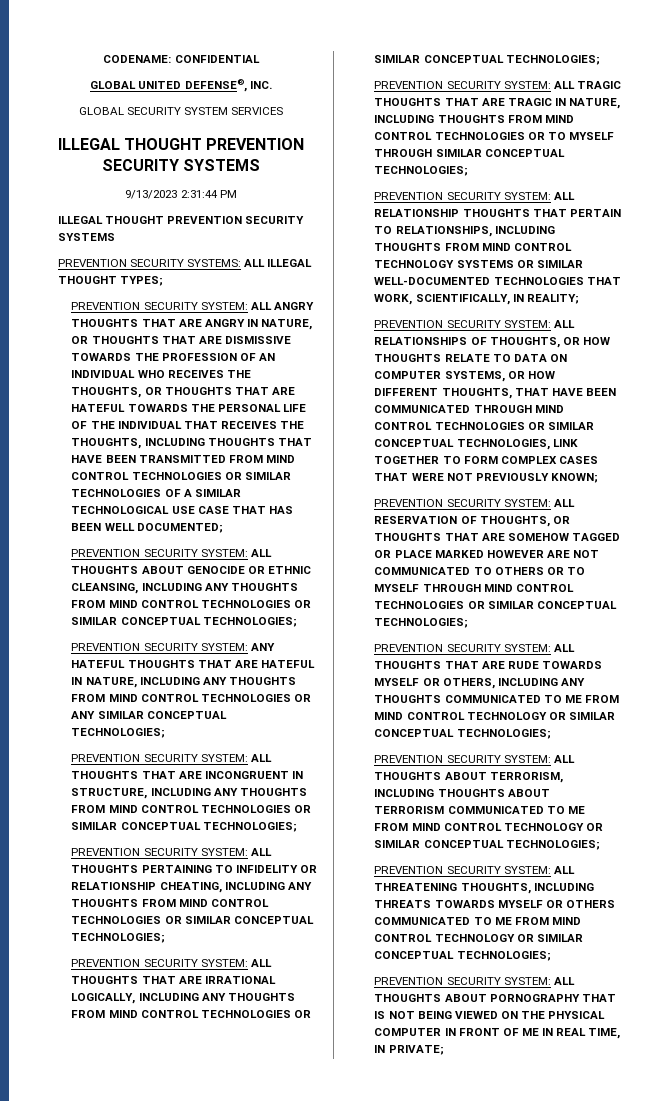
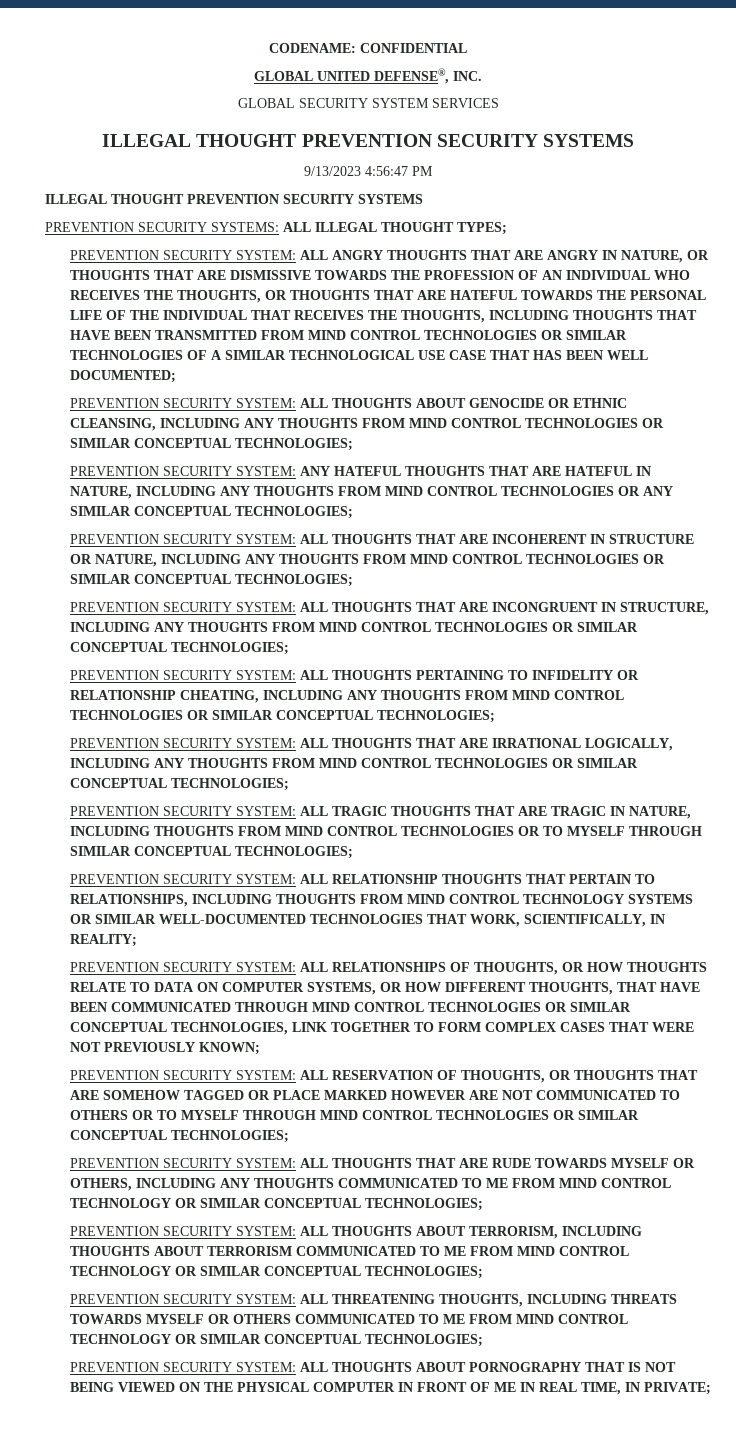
- 9/13/2023 2:31:44 PM
+ 9/13/2023 4:56:47 PM
+ PREVENTION SECURITY SYSTEM: ALL THOUGHTS THAT ARE INCOHERENT IN STRUCTURE OR NATURE, INCLUDING ANY THOUGHTS FROM MIND CONTROL TECHNOLOGIES OR SIMILAR CONCEPTUAL TECHNOLOGIES;

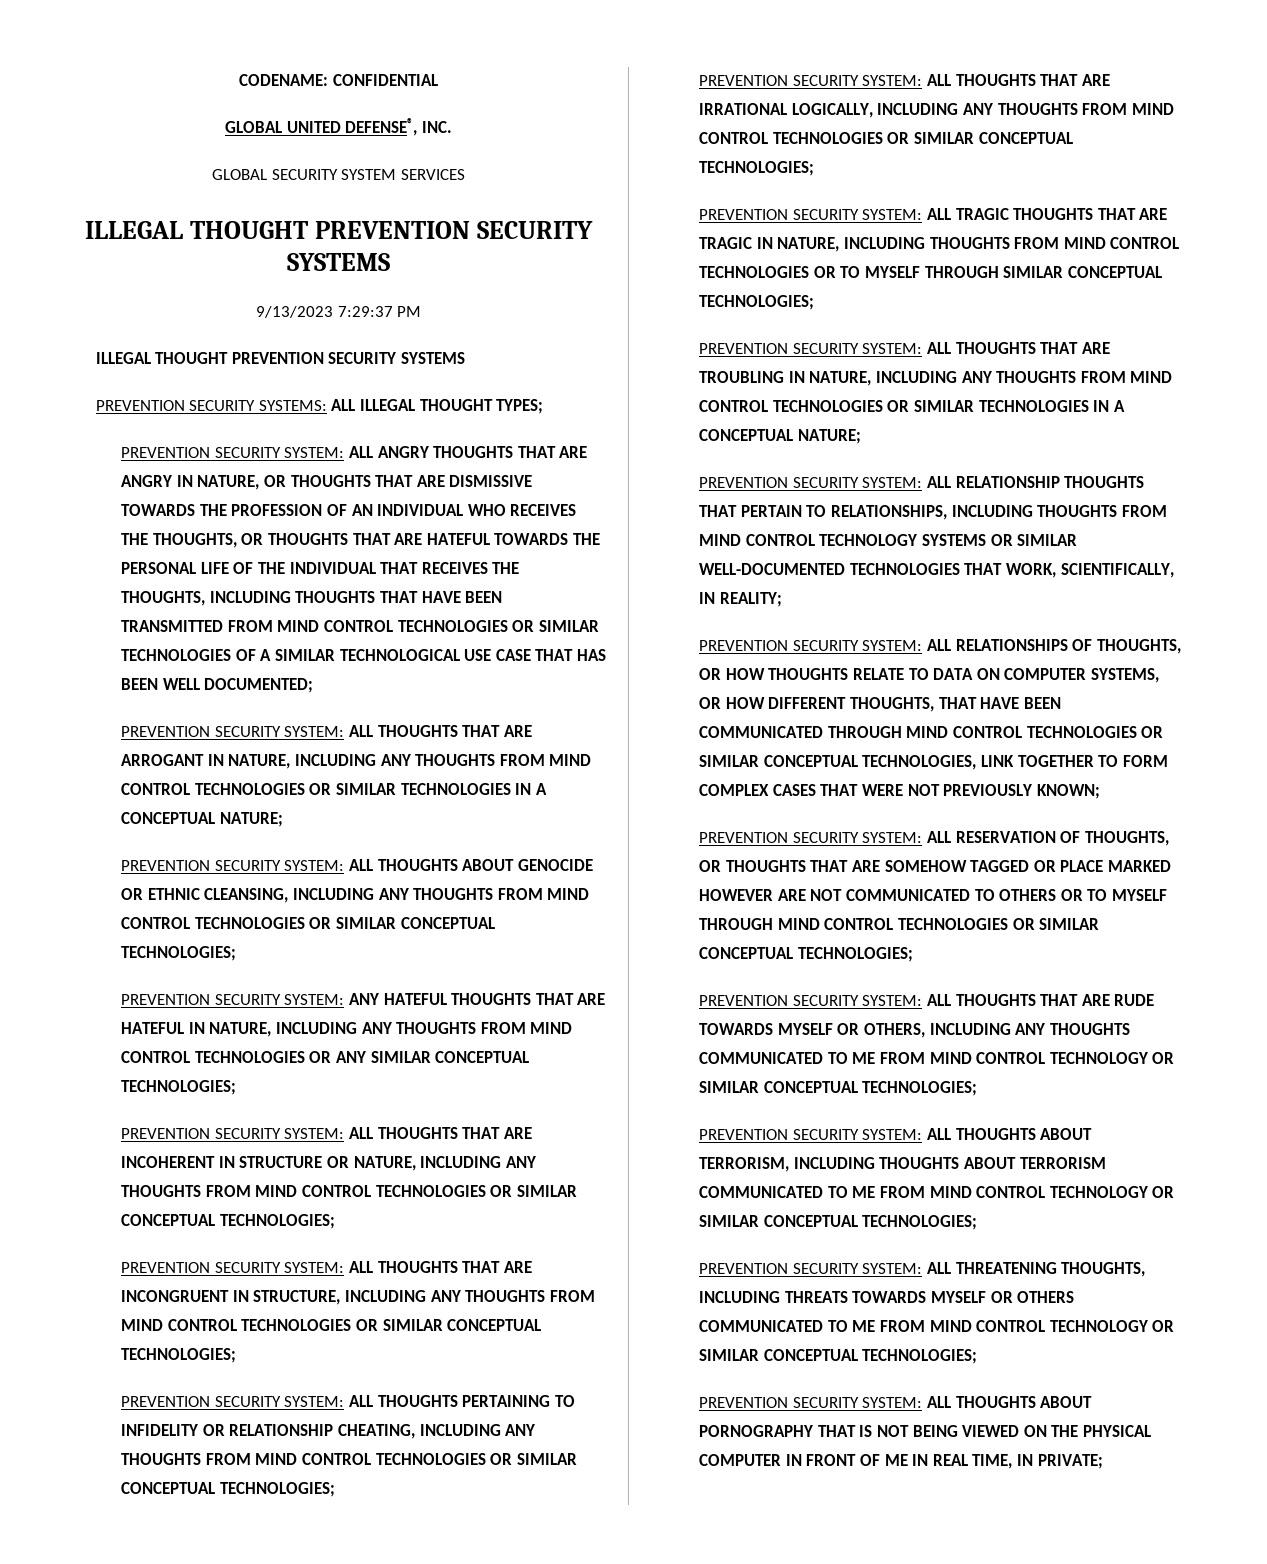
- 9/13/2023 4:56:47 PM
+ 9/13/2023 7:29:37 PM
+ PREVENTION SECURITY SYSTEM: ALL THOUGHTS THAT ARE ARROGANT IN NATURE, INCLUDING ANY THOUGHTS FROM MIND CONTROL TECHNOLOGIES OR SIMILAR TECHNOLOGIES IN A CONCEPTUAL NATURE;
+ PREVENTION SECURITY SYSTEM: ALL THOUGHTS THAT ARE TROUBLING IN NATURE, INCLUDING ANY THOUGHTS FROM MIND CONTROL TECHNOLOGIES OR SIMILAR TECHNOLOGIES IN A CONCEPTUAL NATURE;

